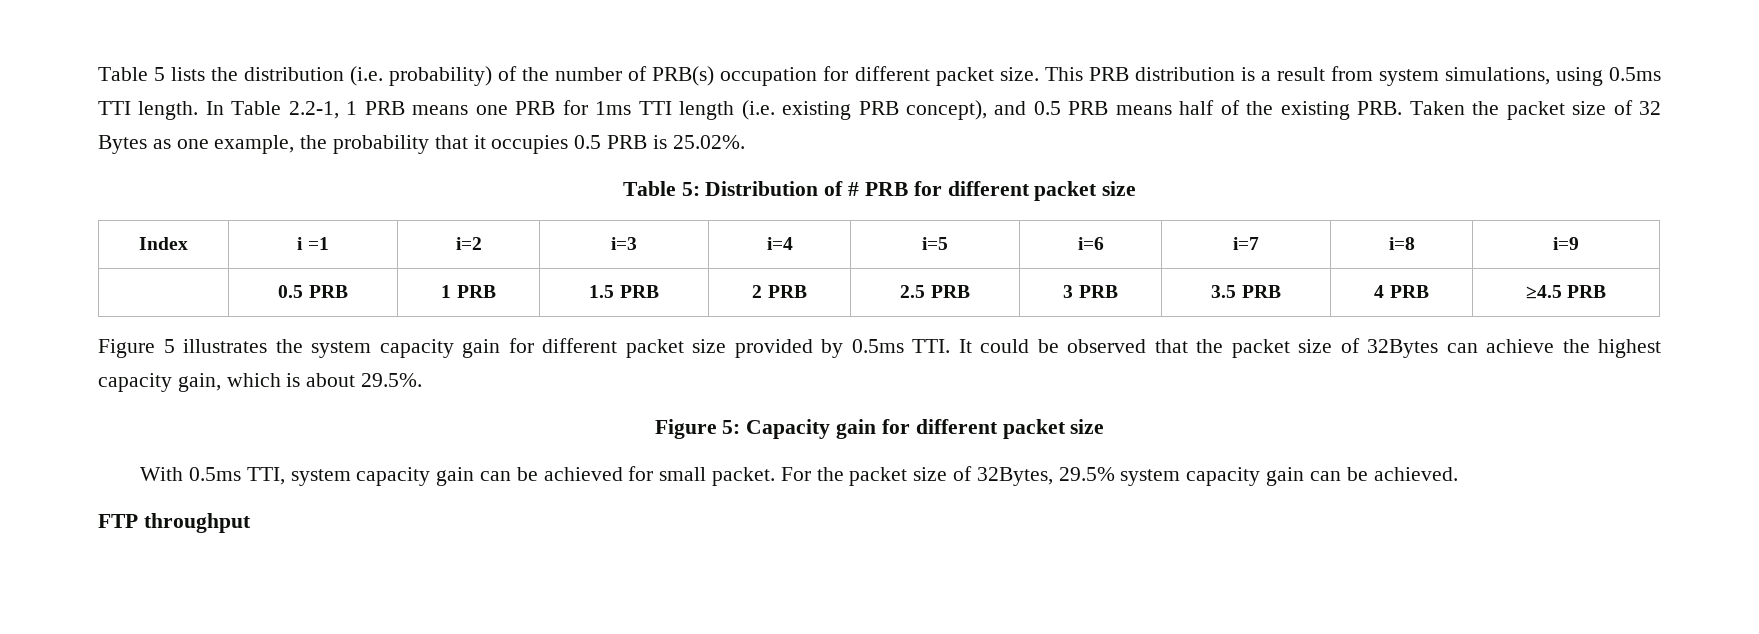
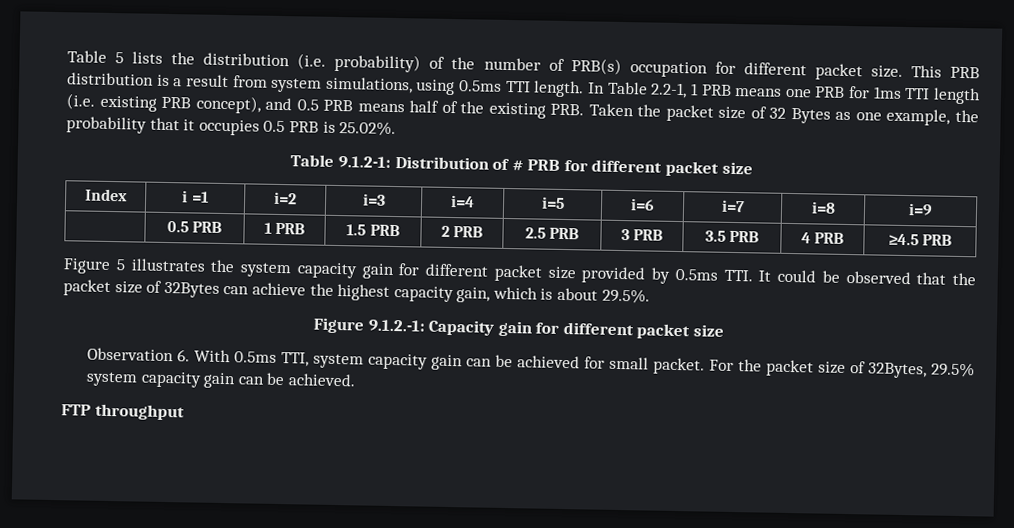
- Table 5: Distribution of # PRB for different packet size
+ Table 9.1.2-1: Distribution of # PRB for different packet size
- Figure 5: Capacity gain for different packet size
+ Figure 9.1.2.-1: Capacity gain for different packet size
- With 0.5ms TTI, system capacity gain can be achieved for small packet.
+ Observation 6. With 0.5ms TTI, system capacity gain can be achieved for small packet.

